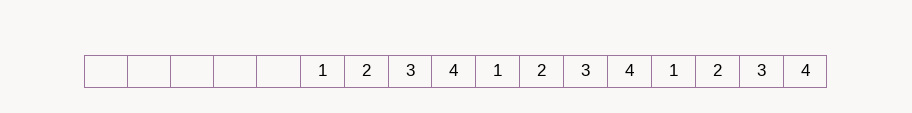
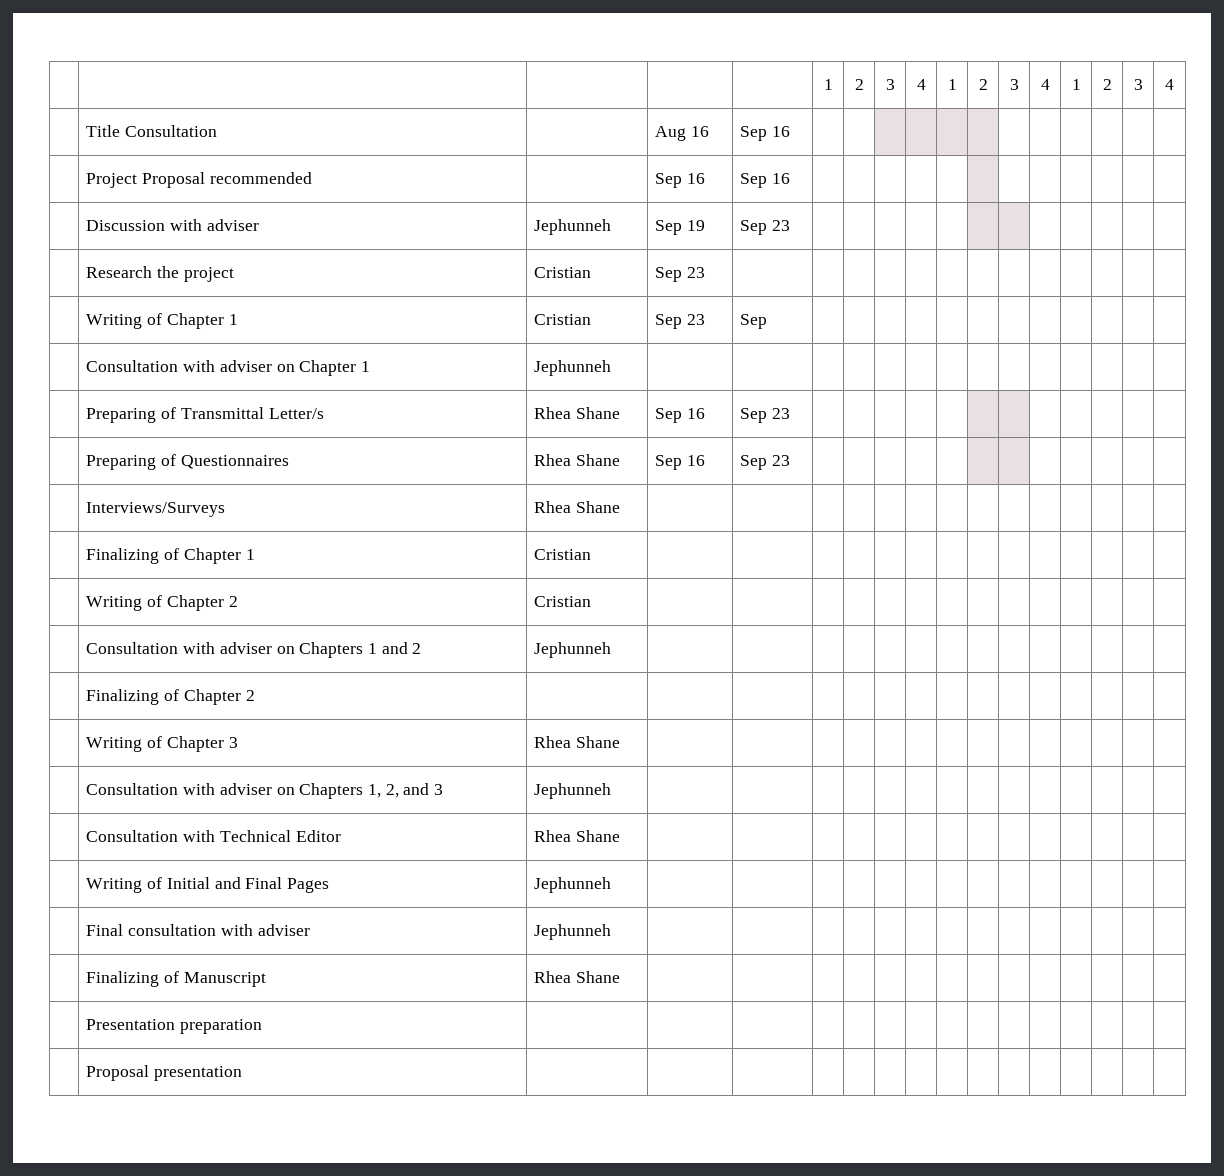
+ | Title Consultation | | Aug 16 | Sep 16 | | | | | | | | | | | |
+ | Project Proposal recommended | | Sep 16 | Sep 16 | | | | | | | | | | | |
+ | Discussion with adviser | Jephunneh | Sep 19 | Sep 23 | | | | | | | | | | | |
+ | Research the project | Cristian | Sep 23 | | | | | | | | | | | | |
+ | Writing of Chapter 1 | Cristian | Sep 23 | Sep | | | | | | | | | | | |
+ | Consultation with adviser on Chapter 1 | Jephunneh | | | | | | | | | | | | | |
+ | Preparing of Transmittal Letter/s | Rhea Shane | Sep 16 | Sep 23 | | | | | | | | | | | |
+ | Preparing of Questionnaires | Rhea Shane | Sep 16 | Sep 23 | | | | | | | | | | | |
+ | Interviews/Surveys | Rhea Shane | | | | | | | | | | | | | |
+ | Finalizing of Chapter 1 | Cristian | | | | | | | | | | | | | |
+ | Writing of Chapter 2 | Cristian | | | | | | | | | | | | | |
+ | Consultation with adviser on Chapters 1 and 2 | Jephunneh | | | | | | | | | | | | | |
+ | Finalizing of Chapter 2 | | | | | | | | | | | | | | |
+ | Writing of Chapter 3 | Rhea Shane | | | | | | | | | | | | | |
+ | Consultation with adviser on Chapters 1, 2, and 3 | Jephunneh | | | | | | | | | | | | | |
+ | Consultation with Technical Editor | Rhea Shane | | | | | | | | | | | | | |
+ | Writing of Initial and Final Pages | Jephunneh | | | | | | | | | | | | | |
+ | Final consultation with adviser | Jephunneh | | | | | | | | | | | | | |
+ | Finalizing of Manuscript | Rhea Shane | | | | | | | | | | | | | |
+ | Presentation preparation | | | | | | | | | | | | | | |
+ | Proposal presentation | | | | | | | | | | | | | | |

